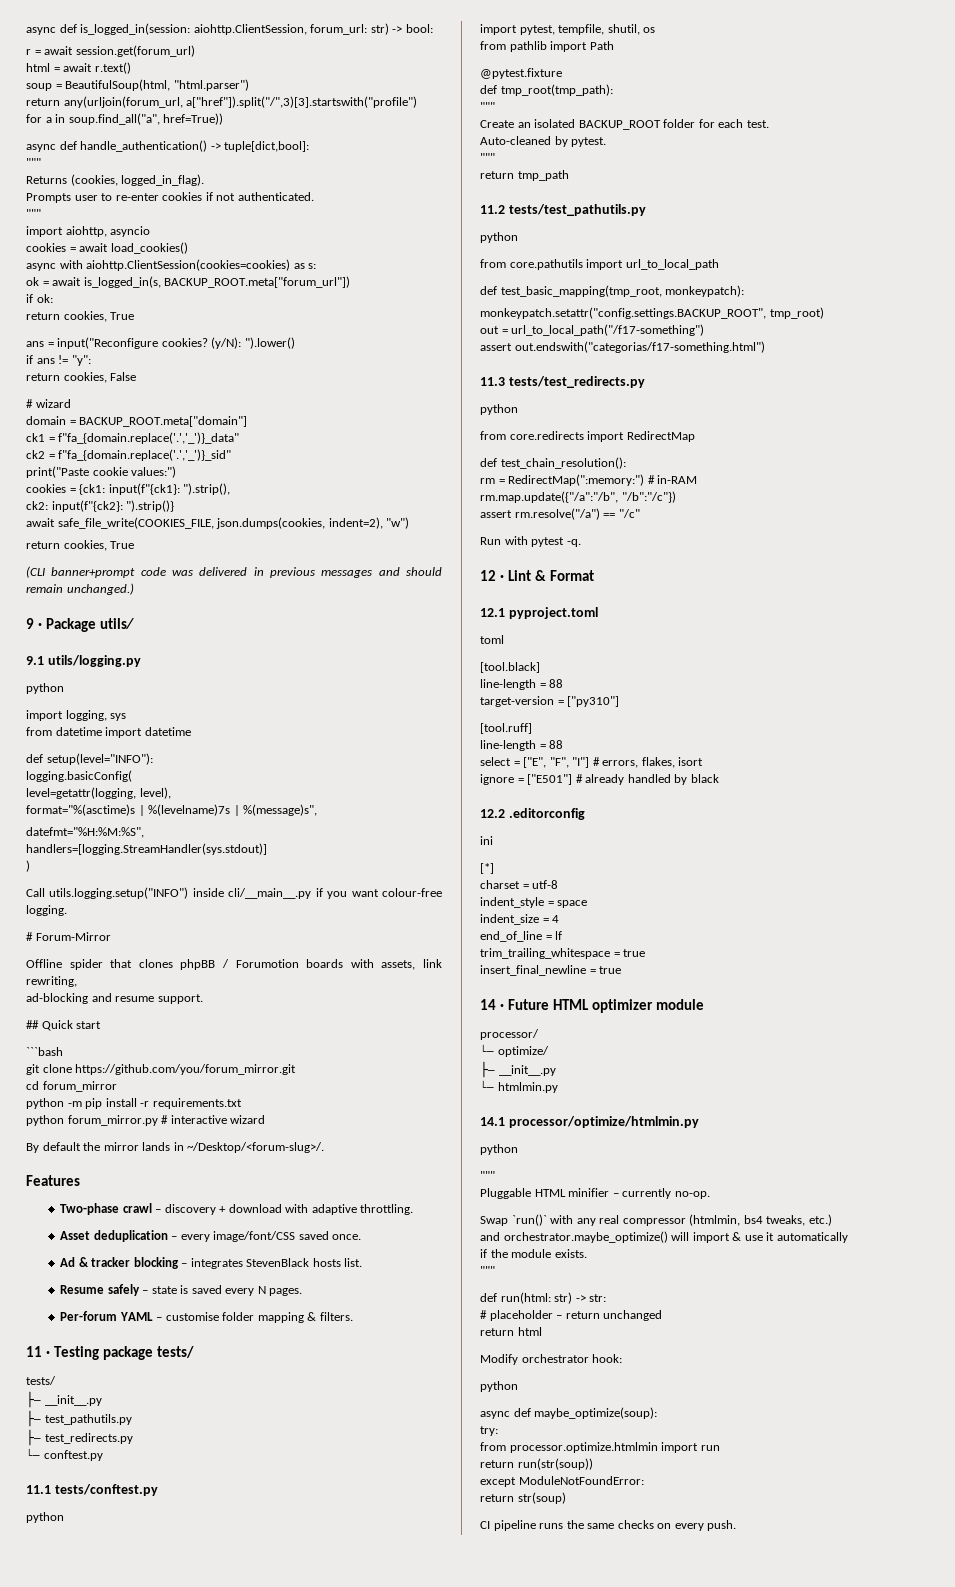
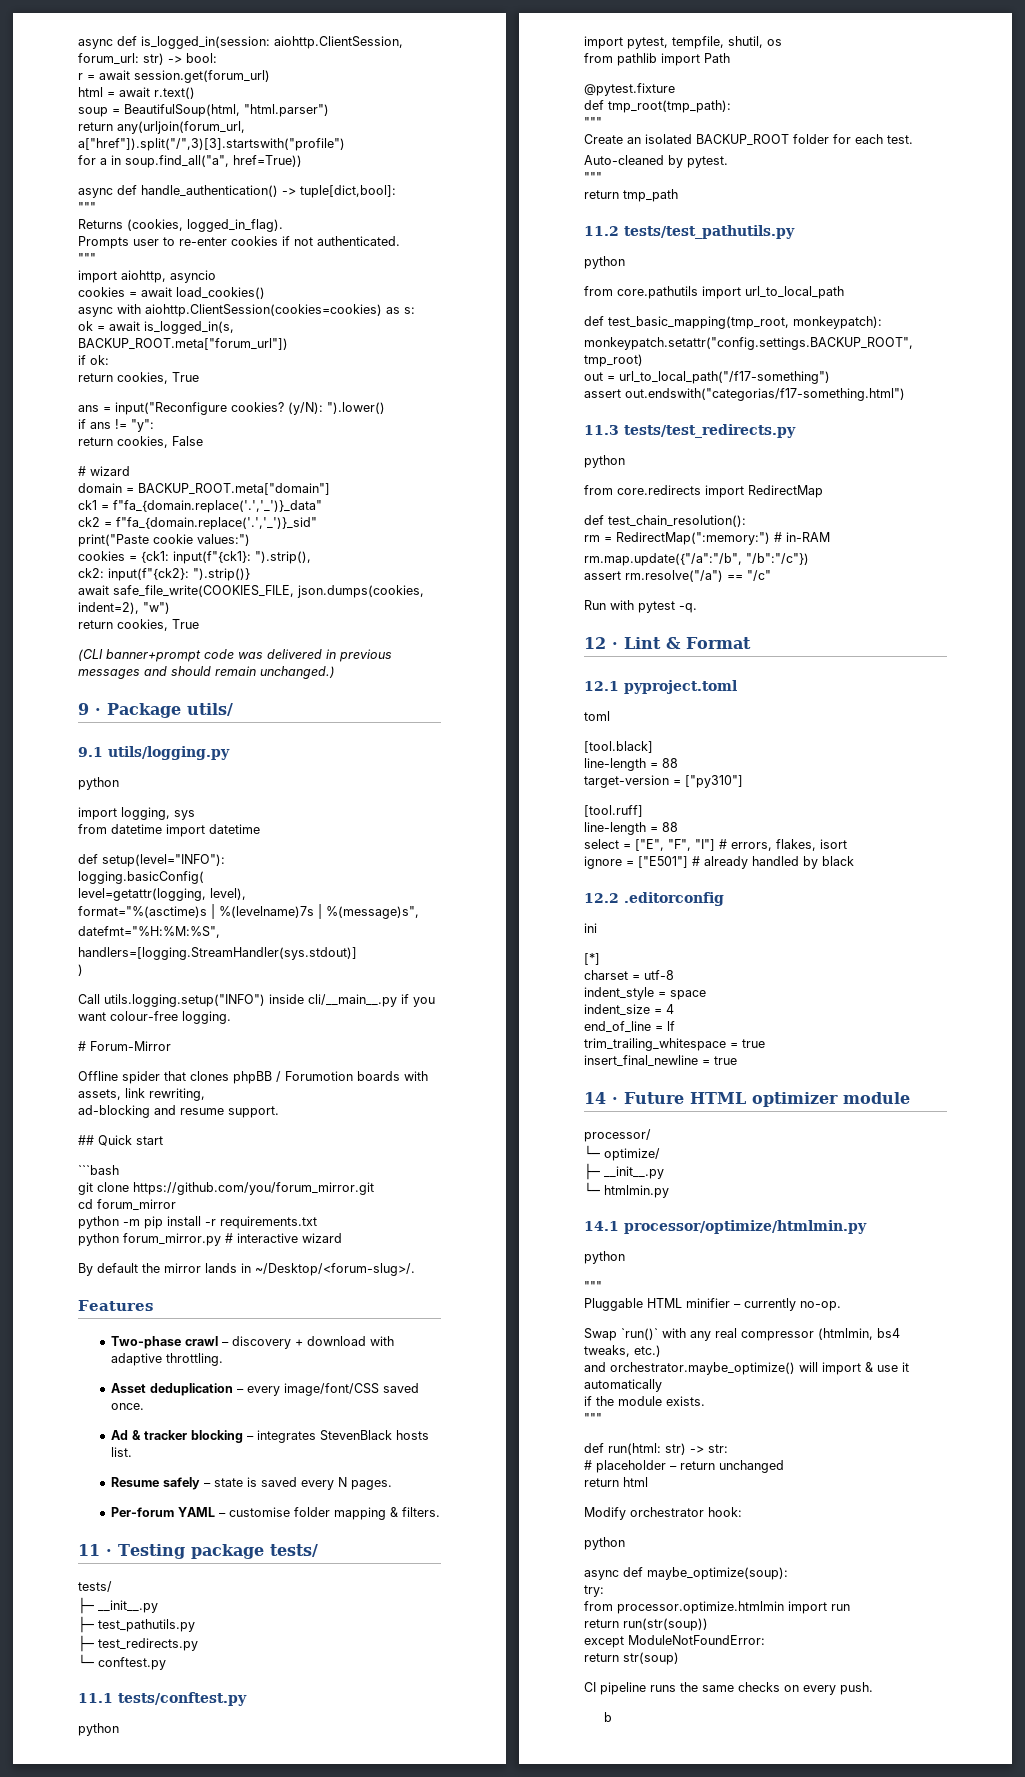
+ b

